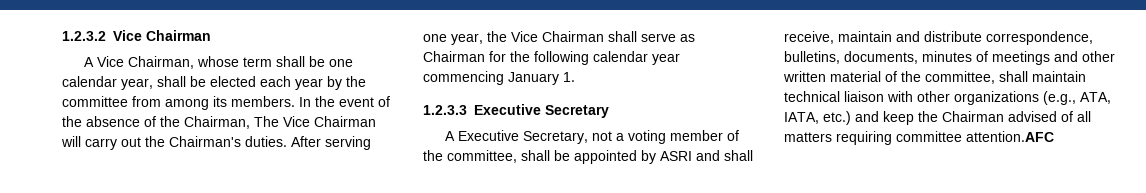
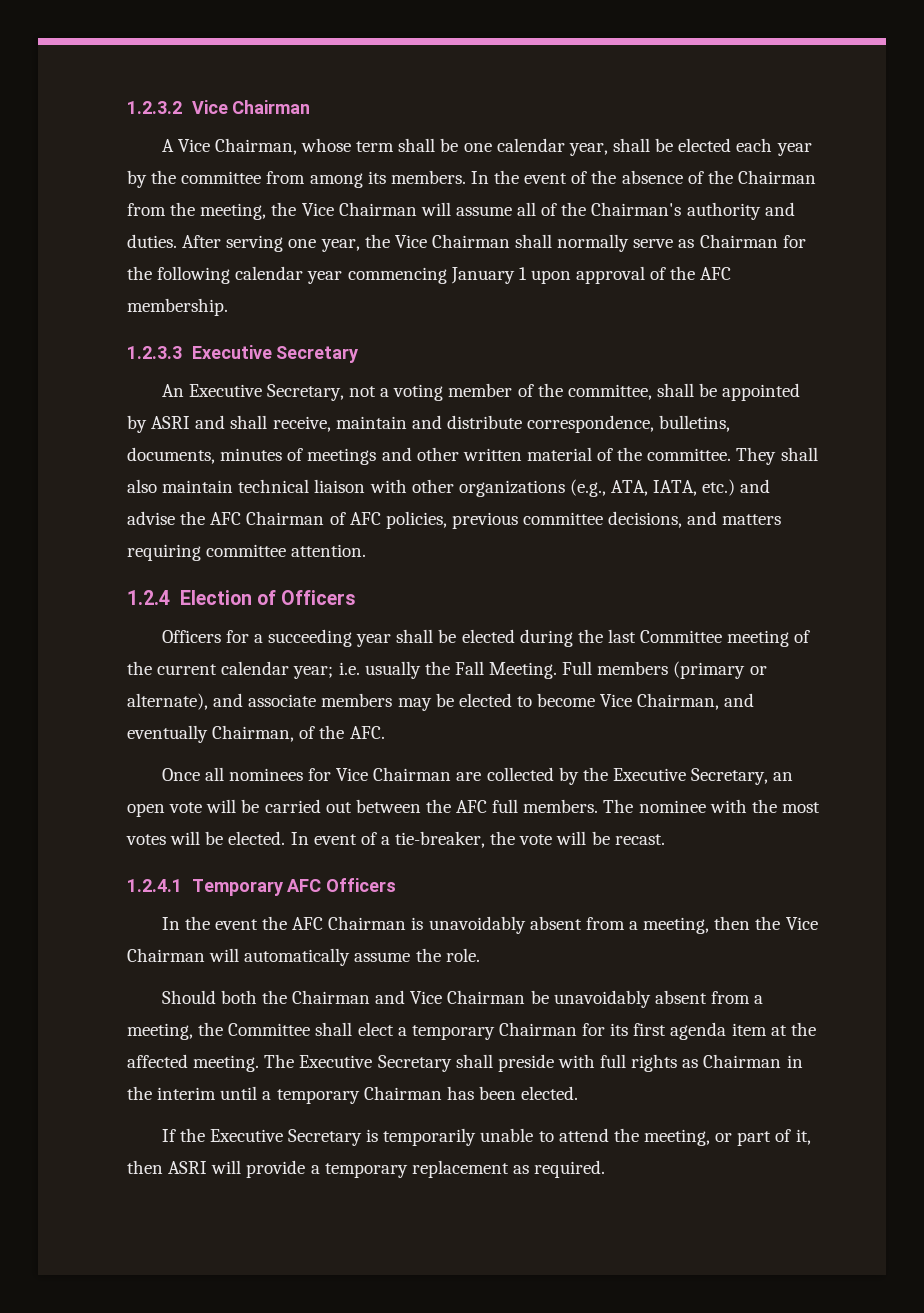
- In the event of the absence of the Chairman, The Vice Chairman will carry out the Chairman's duties.
+ In the event of the absence of the Chairman from the meeting, the Vice Chairman will assume all of the Chairman's authority and duties.
- After serving one year, the Vice Chairman shall serve as Chairman for the following calendar year commencing January 1.
+ After serving one year, the Vice Chairman shall normally serve as Chairman for the following calendar year commencing January 1 upon approval of the AFC membership.
- A Executive Secretary, not a voting member of the committee, shall be appointed by ASRI and shall receive, maintain and distribute correspondence, bulletins, documents, minutes of meetings and other written material of the committee, shall maintain technical liaison with other organizations (e.g., ATA, IATA, etc.) and keep the Chairman advised of all matters requiring committee attention.AFC
+ An Executive Secretary, not a voting member of the committee, shall be appointed by ASRI and shall receive, maintain and distribute correspondence, bulletins, documents, minutes of meetings and other written material of the committee. They shall also maintain technical liaison with other organizations (e.g., ATA, IATA, etc.) and advise the AFC Chairman of AFC policies, previous committee decisions, and matters requiring committee attention.
+ 1.2.4 Election of Officers
+ Officers for a succeeding year shall be elected during the last Committee meeting of the current calendar year; i.e. usually the Fall Meeting. Full members (primary or alternate), and associate members may be elected to become Vice Chairman, and eventually Chairman, of the AFC.
+ Once all nominees for Vice Chairman are collected by the Executive Secretary, an open vote will be carried out between the AFC full members. The nominee with the most votes will be elected. In event of a tie-breaker, the vote will be recast.
+ 1.2.4.1 Temporary AFC Officers
+ In the event the AFC Chairman is unavoidably absent from a meeting, then the Vice Chairman will automatically assume the role.
+ Should both the Chairman and Vice Chairman be unavoidably absent from a meeting, the Committee shall elect a temporary Chairman for its first agenda item at the affected meeting. The Executive Secretary shall preside with full rights as Chairman in the interim until a temporary Chairman has been elected.
+ If the Executive Secretary is temporarily unable to attend the meeting, or part of it, then ASRI will provide a temporary replacement as required.

